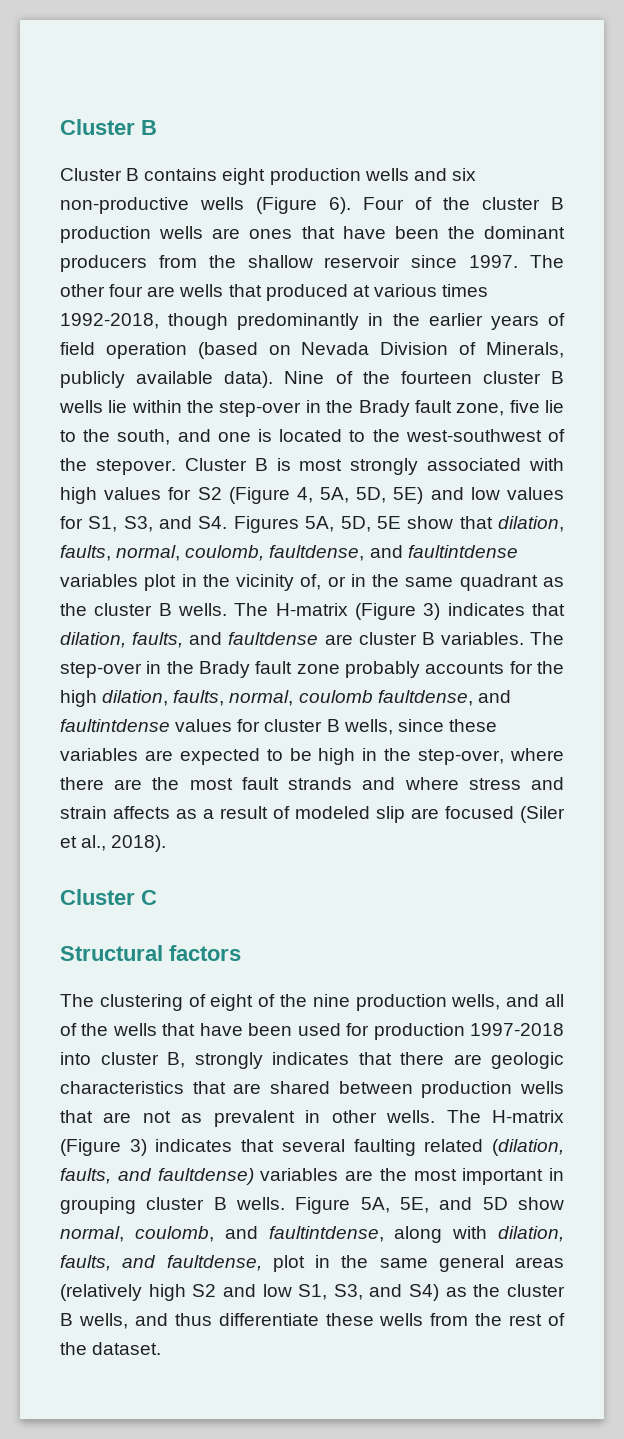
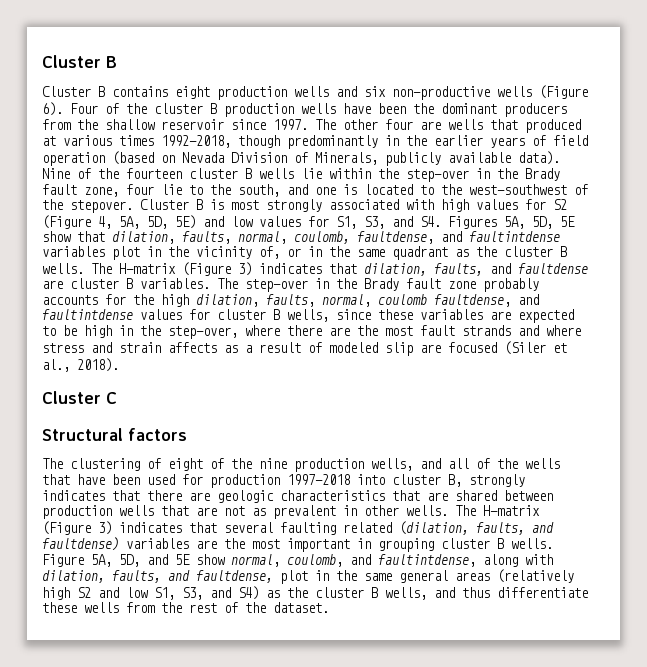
- Four of the cluster B production wells are ones that have been the dominant producers from the shallow reservoir since 1997.
+ Four of the cluster B production wells have been the dominant producers from the shallow reservoir since 1997.
- Nine of the fourteen cluster B wells lie within the step-over in the Brady fault zone, five lie to the south, and one is located to the west-southwest of the stepover.
+ Nine of the fourteen cluster B wells lie within the step-over in the Brady fault zone, four lie to the south, and one is located to the west-southwest of the stepover.
- Figure 5A, 5E, and 5D show normal, coulomb, and faultintdense, along with dilation, faults, and faultdense, plot in the same general areas (relatively high S2 and low S1, S3, and S4) as the cluster B wells, and thus differentiate these wells from the rest of the dataset.
+ Figure 5A, 5D, and 5E show normal, coulomb, and faultintdense, along with dilation, faults, and faultdense, plot in the same general areas (relatively high S2 and low S1, S3, and S4) as the cluster B wells, and thus differentiate these wells from the rest of the dataset.

